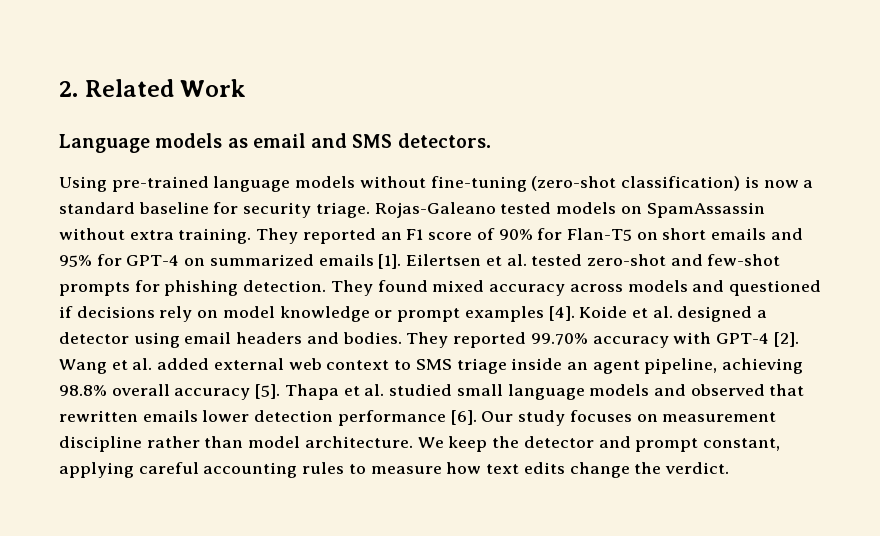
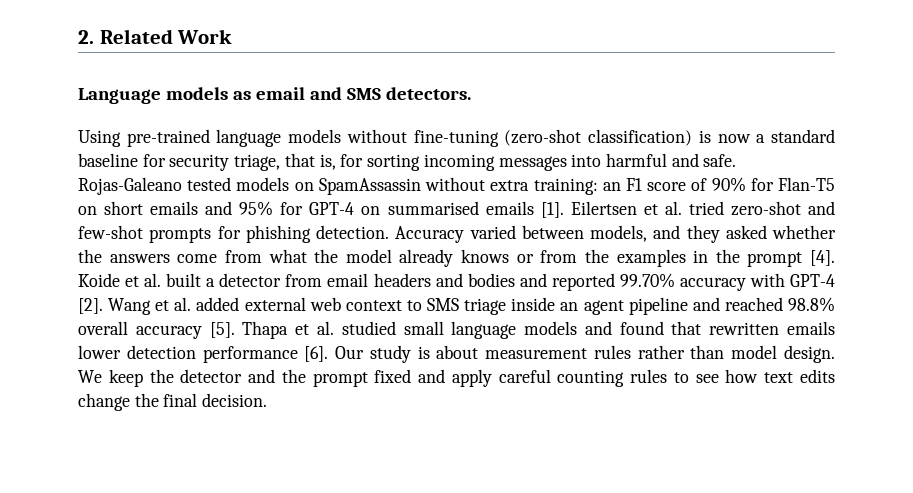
- Using pre-trained language models without fine-tuning (zero-shot classification) is now a standard baseline for security triage.
+ Using pre-trained language models without fine-tuning (zero-shot classification) is now a standard baseline for security triage, that is, for sorting incoming messages into harmful and safe.
- Rojas-Galeano tested models on SpamAssassin without extra training. They reported an F1 score of 90% for Flan-T5 on short emails and 95% for GPT-4 on summarized emails [1].
+ Rojas-Galeano tested models on SpamAssassin without extra training: an F1 score of 90% for Flan-T5 on short emails and 95% for GPT-4 on summarised emails [1].
- Eilertsen et al. tested zero-shot and few-shot prompts for phishing detection.
+ Eilertsen et al. tried zero-shot and few-shot prompts for phishing detection.
- They found mixed accuracy across models and questioned if decisions rely on model knowledge or prompt examples [4].
+ Accuracy varied between models, and they asked whether the answers come from what the model already knows or from the examples in the prompt [4].
- Koide et al. designed a detector using email headers and bodies. They reported 99.70% accuracy with GPT-4 [2].
+ Koide et al. built a detector from email headers and bodies and reported 99.70% accuracy with GPT-4 [2].
- Wang et al. added external web context to SMS triage inside an agent pipeline, achieving 98.8% overall accuracy [5].
+ Wang et al. added external web context to SMS triage inside an agent pipeline and reached 98.8% overall accuracy [5].
- Thapa et al. studied small language models and observed that rewritten emails lower detection performance [6].
+ Thapa et al. studied small language models and found that rewritten emails lower detection performance [6].
- Our study focuses on measurement discipline rather than model architecture.
+ Our study is about measurement rules rather than model design.
- We keep the detector and prompt constant, applying careful accounting rules to measure how text edits change the verdict.
+ We keep the detector and the prompt fixed and apply careful counting rules to see how text edits change the final decision.

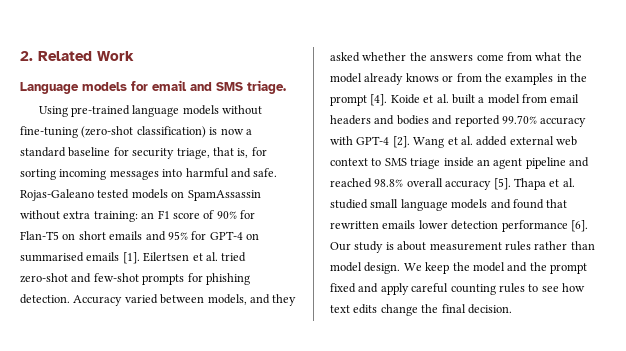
- Language models as email and SMS detectors.
+ Language models for email and SMS triage.
- Koide et al. built a detector from email headers and bodies and reported 99.70% accuracy with GPT-4 [2].
+ Koide et al. built a model from email headers and bodies and reported 99.70% accuracy with GPT-4 [2].
- We keep the detector and the prompt fixed and apply careful counting rules to see how text edits change the final decision.
+ We keep the model and the prompt fixed and apply careful counting rules to see how text edits change the final decision.

